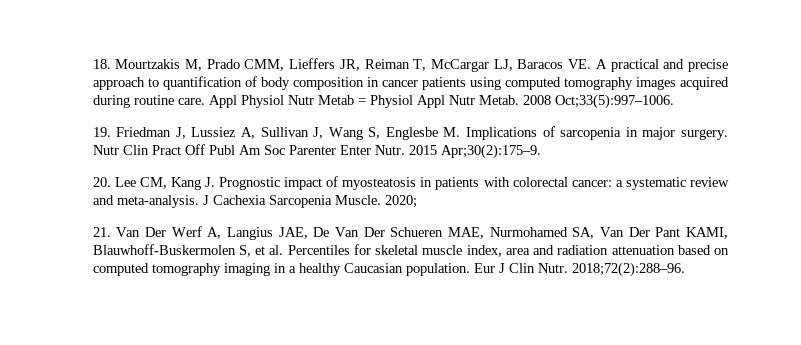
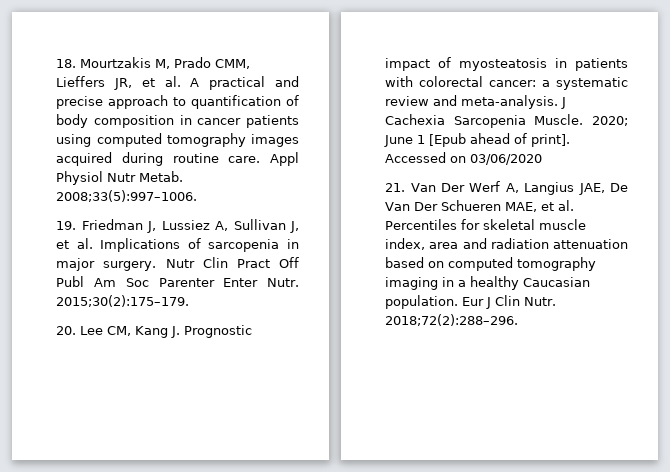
- 18. Mourtzakis M, Prado CMM, Lieffers JR, Reiman T, McCargar LJ, Baracos VE. A practical and precise approach to quantification of body composition in cancer patients using computed tomography images acquired during routine care.
+ 18. Mourtzakis M, Prado CMM, Lieffers JR, et al. A practical and precise approach to quantification of body composition in cancer patients using computed tomography images acquired during routine care.
- Appl Physiol Nutr Metab = Physiol Appl Nutr Metab. 2008 Oct;33(5):997–1006.
+ Appl Physiol Nutr Metab. 2008;33(5):997–1006.
- 19. Friedman J, Lussiez A, Sullivan J, Wang S, Englesbe M. Implications of sarcopenia in major surgery.
+ 19. Friedman J, Lussiez A, Sullivan J, et al. Implications of sarcopenia in major surgery.
- 2015 Apr;30(2):175–9.
+ 2015;30(2):175–179.
- 2020;
+ 2020; June 1 [Epub ahead of print]. Accessed on 03/06/2020
- 21. Van Der Werf A, Langius JAE, De Van Der Schueren MAE, Nurmohamed SA, Van Der Pant KAMI, Blauwhoff-Buskermolen S, et al. Percentiles for skeletal muscle index, area and radiation attenuation based on computed tomography imaging in a healthy Caucasian population.
+ 21. Van Der Werf A, Langius JAE, De Van Der Schueren MAE, et al. Percentiles for skeletal muscle index, area and radiation attenuation based on computed tomography imaging in a healthy Caucasian population.
- 2018;72(2):288–96.
+ 2018;72(2):288–296.

